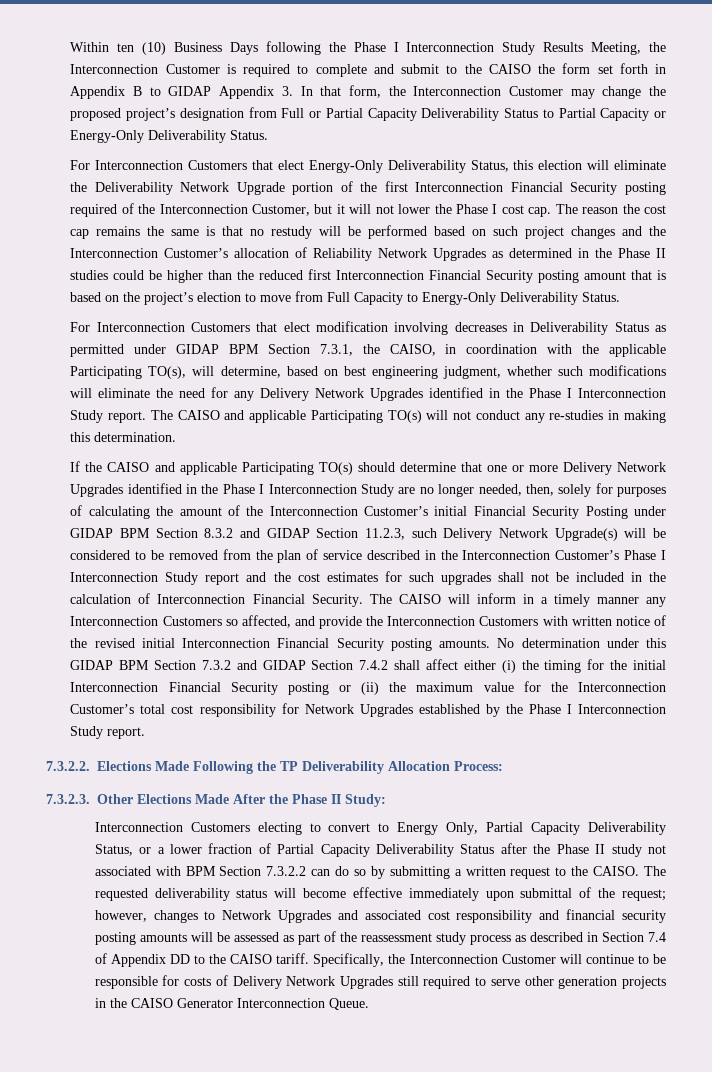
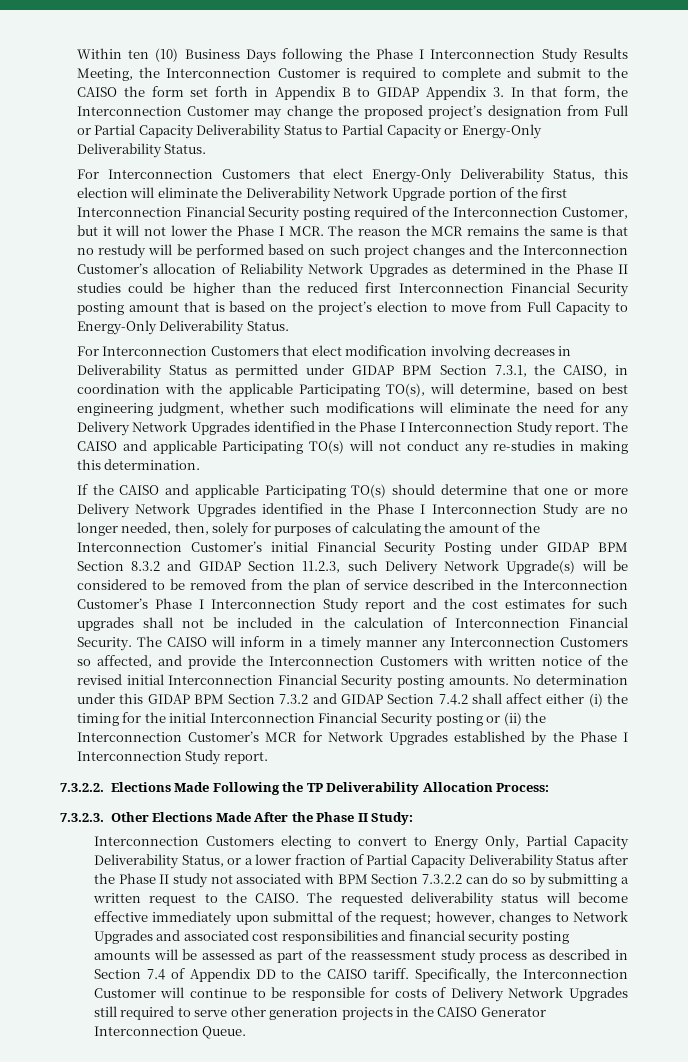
- For Interconnection Customers that elect Energy-Only Deliverability Status, this election will eliminate the Deliverability Network Upgrade portion of the first Interconnection Financial Security posting required of the Interconnection Customer, but it will not lower the Phase I cost cap. The reason the cost cap remains the same is that no restudy will be performed based on such project changes and the Interconnection Customer’s allocation of Reliability Network Upgrades as determined in the Phase II studies could be higher than the reduced first Interconnection Financial Security posting amount that is based on the project’s election to move from Full Capacity to Energy-Only Deliverability Status.
+ For Interconnection Customers that elect Energy-Only Deliverability Status, this election will eliminate the Deliverability Network Upgrade portion of the first Interconnection Financial Security posting required of the Interconnection Customer, but it will not lower the Phase I MCR. The reason the MCR remains the same is that no restudy will be performed based on such project changes and the Interconnection Customer’s allocation of Reliability Network Upgrades as determined in the Phase II studies could be higher than the reduced first Interconnection Financial Security posting amount that is based on the project’s election to move from Full Capacity to Energy-Only Deliverability Status.
- No determination under this GIDAP BPM Section 7.3.2 and GIDAP Section 7.4.2 shall affect either (i) the timing for the initial Interconnection Financial Security posting or (ii) the maximum value for the Interconnection Customer’s total cost responsibility for Network Upgrades established by the Phase I Interconnection Study report.
+ No determination under this GIDAP BPM Section 7.3.2 and GIDAP Section 7.4.2 shall affect either (i) the timing for the initial Interconnection Financial Security posting or (ii) the Interconnection Customer’s MCR for Network Upgrades established by the Phase I Interconnection Study report.
- The requested deliverability status will become effective immediately upon submittal of the request; however, changes to Network Upgrades and associated cost responsibility and financial security posting amounts will be assessed as part of the reassessment study process as described in Section 7.4 of Appendix DD to the CAISO tariff.
+ The requested deliverability status will become effective immediately upon submittal of the request; however, changes to Network Upgrades and associated cost responsibilities and financial security posting amounts will be assessed as part of the reassessment study process as described in Section 7.4 of Appendix DD to the CAISO tariff.

